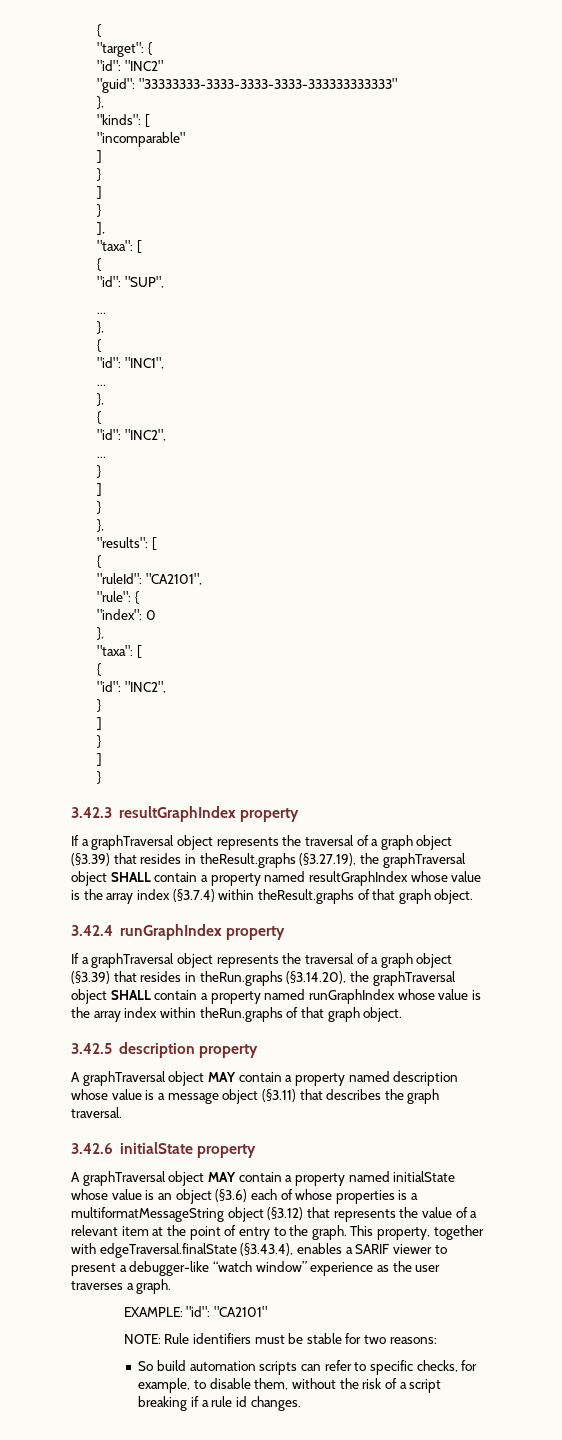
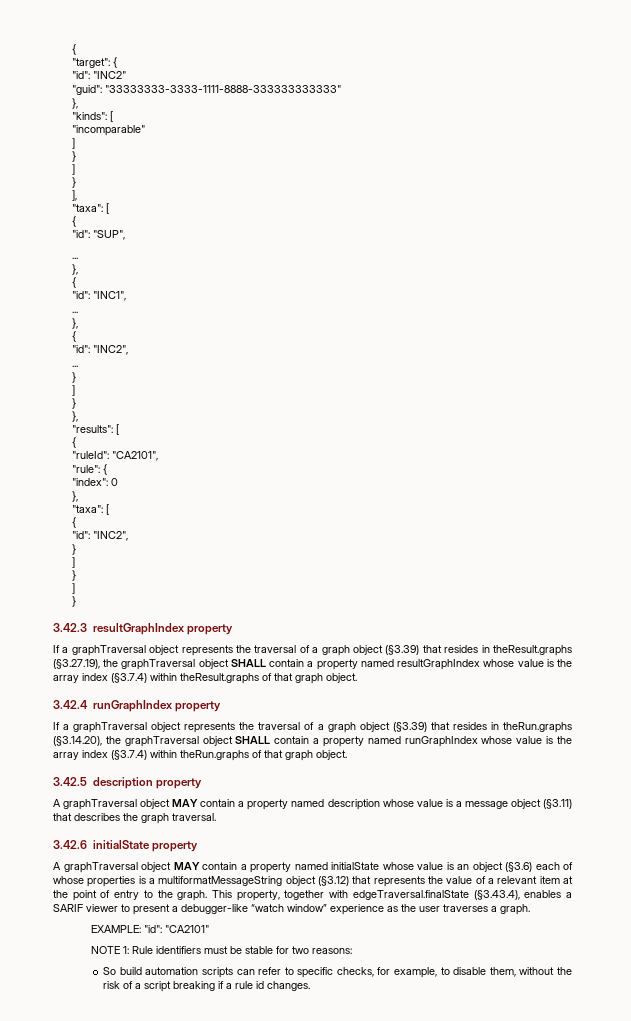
- "guid": "33333333-3333-3333-3333-333333333333"
+ "guid": "33333333-3333-1111-8888-333333333333"
- If a graphTraversal object represents the traversal of a graph object (§3.39) that resides in theRun.graphs (§3.14.20), the graphTraversal object SHALL contain a property named runGraphIndex whose value is the array index within theRun.graphs of that graph object.
+ If a graphTraversal object represents the traversal of a graph object (§3.39) that resides in theRun.graphs (§3.14.20), the graphTraversal object SHALL contain a property named runGraphIndex whose value is the array index (§3.7.4) within theRun.graphs of that graph object.
- NOTE: Rule identifiers must be stable for two reasons:
+ NOTE 1: Rule identifiers must be stable for two reasons:

